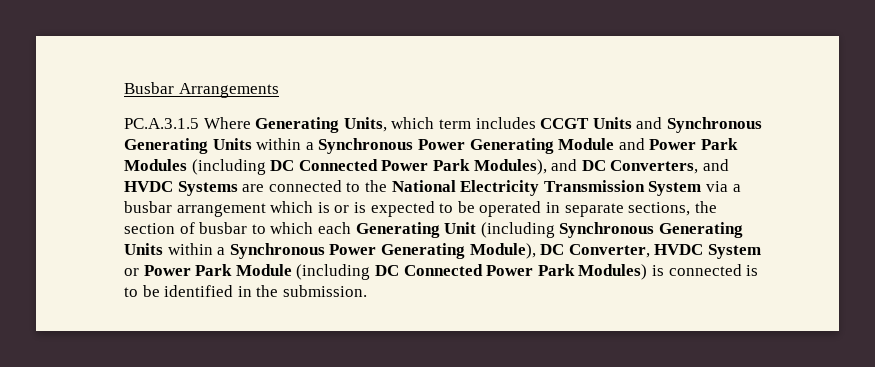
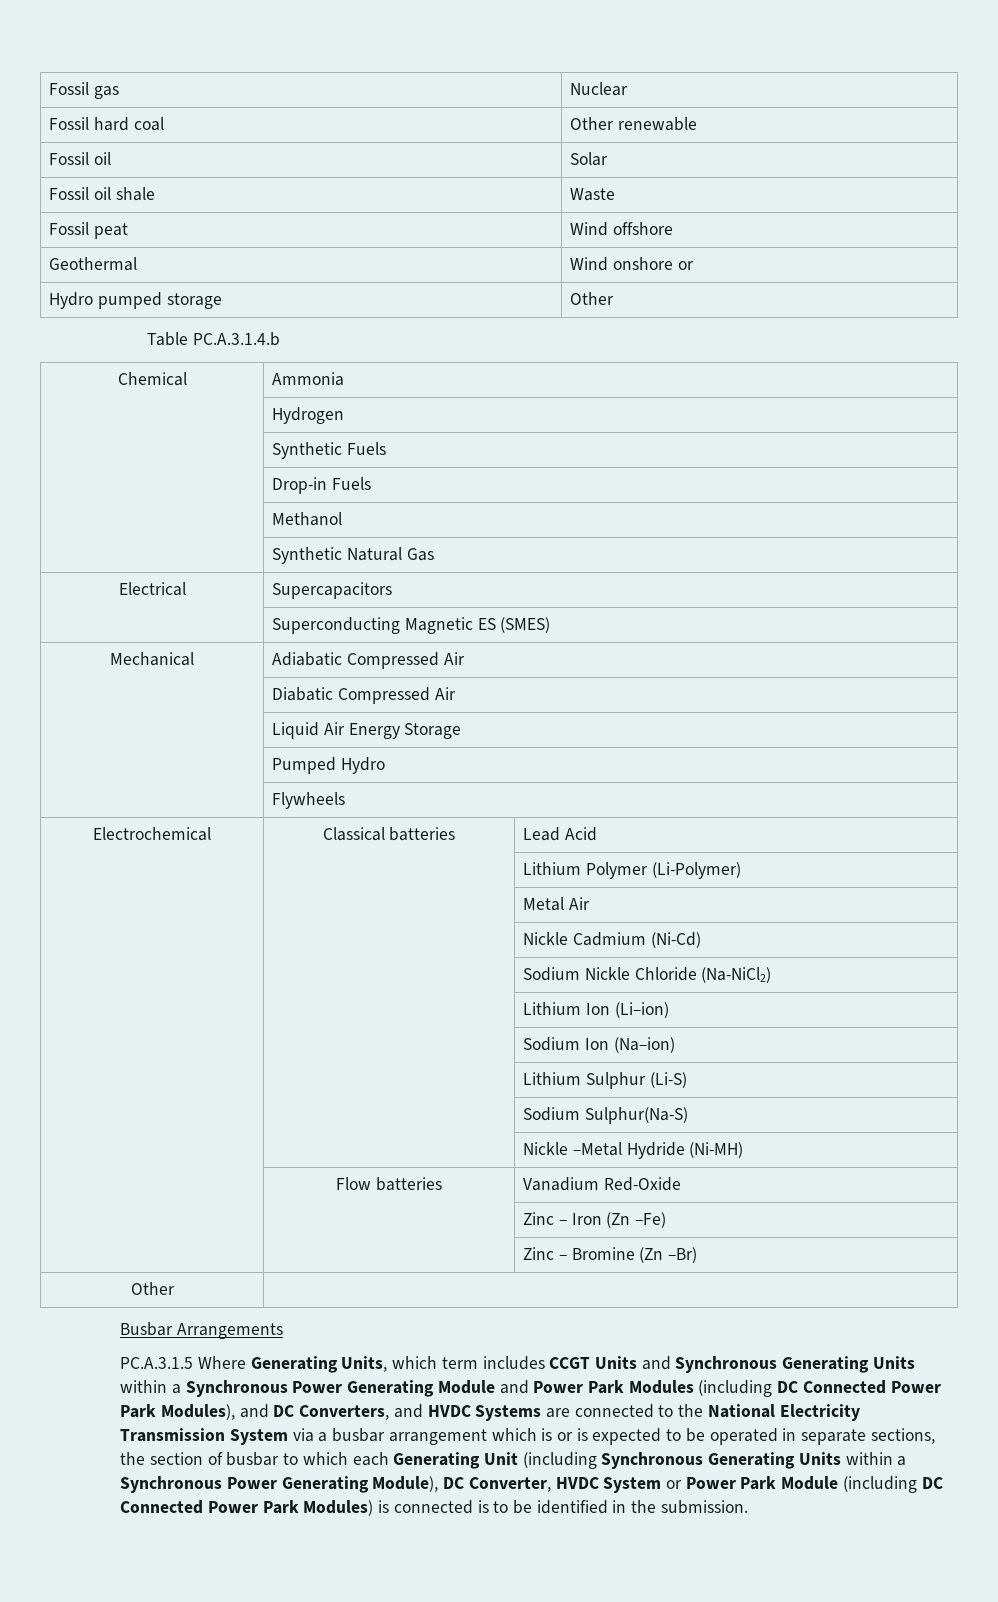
+ Fossil gas | Nuclear
+ Fossil hard coal | Other renewable
+ Fossil oil | Solar
+ Fossil oil shale | Waste
+ Fossil peat | Wind offshore
+ Geothermal | Wind onshore or
+ Hydro pumped storage | Other
+ Table PC.A.3.1.4.b
+ Chemical | Ammonia
+ | Hydrogen
+ | Synthetic Fuels
+ | Drop-in Fuels
+ | Methanol
+ | Synthetic Natural Gas
+ Electrical | Supercapacitors
+ | Superconducting Magnetic ES (SMES)
+ Mechanical | Adiabatic Compressed Air
+ | Diabatic Compressed Air
+ | Liquid Air Energy Storage
+ | Pumped Hydro
+ | Flywheels
+ Electrochemical | Classical batteries | Lead Acid
+ | | Lithium Polymer (Li-Polymer)
+ | | Metal Air
+ | | Nickle Cadmium (Ni-Cd)
+ | | Sodium Nickle Chloride (Na-NiCl2)
+ | | Lithium Ion (Li–ion)
+ | | Sodium Ion (Na–ion)
+ | | Lithium Sulphur (Li-S)
+ | | Sodium Sulphur(Na-S)
+ | | Nickle –Metal Hydride (Ni-MH)
+ | Flow batteries | Vanadium Red-Oxide
+ | | Zinc – Iron (Zn –Fe)
+ | | Zinc – Bromine (Zn –Br)
+ Other |

